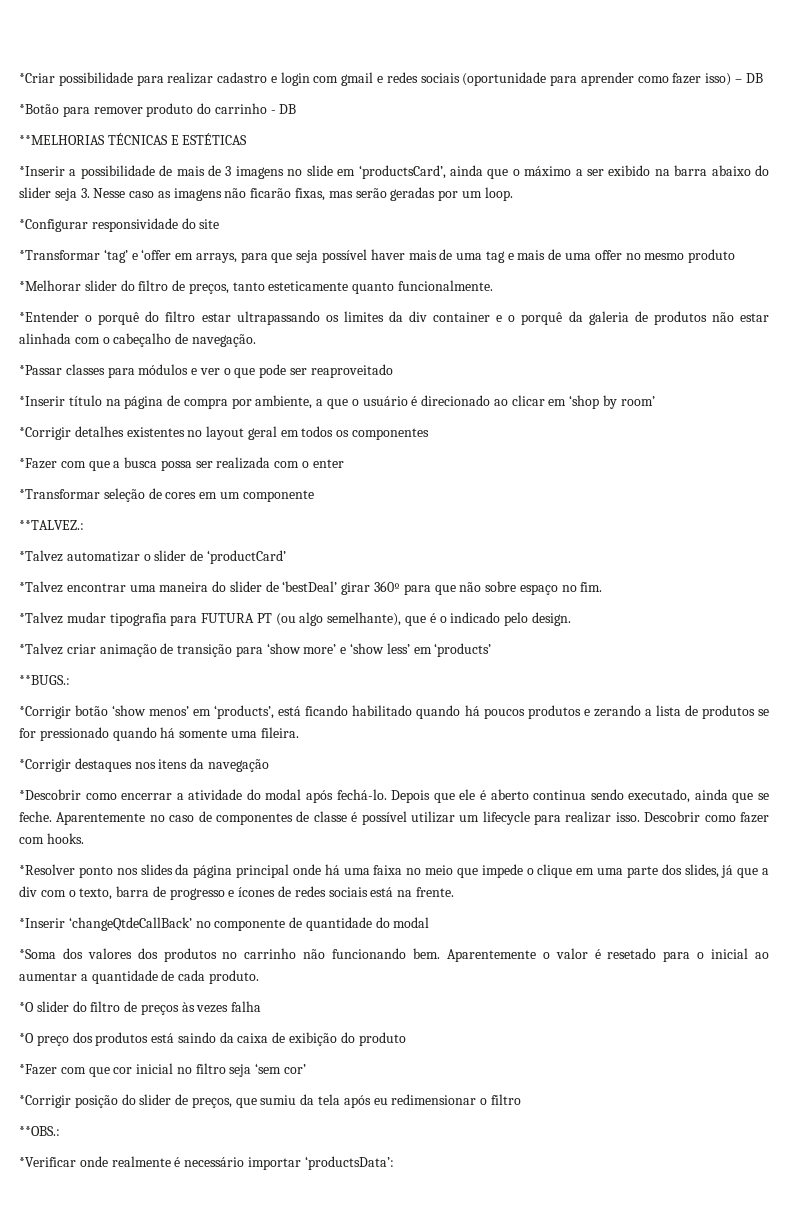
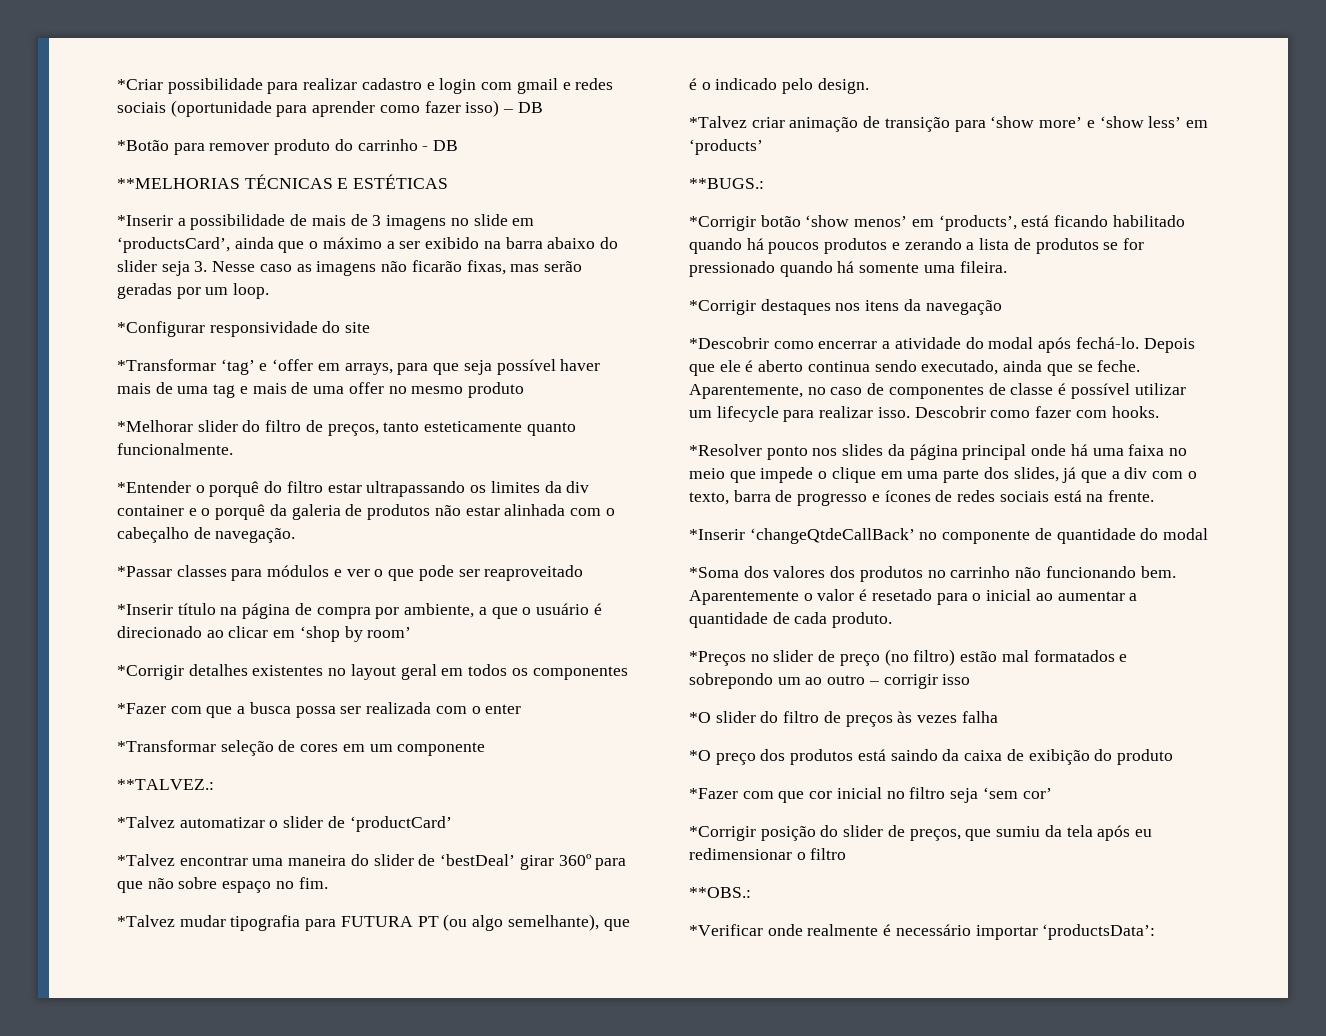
- Aparentemente no caso de componentes de classe é possível utilizar um lifecycle para realizar isso.
+ Aparentemente, no caso de componentes de classe é possível utilizar um lifecycle para realizar isso.
+ *Preços no slider de preço (no filtro) estão mal formatados e sobrepondo um ao outro – corrigir isso

